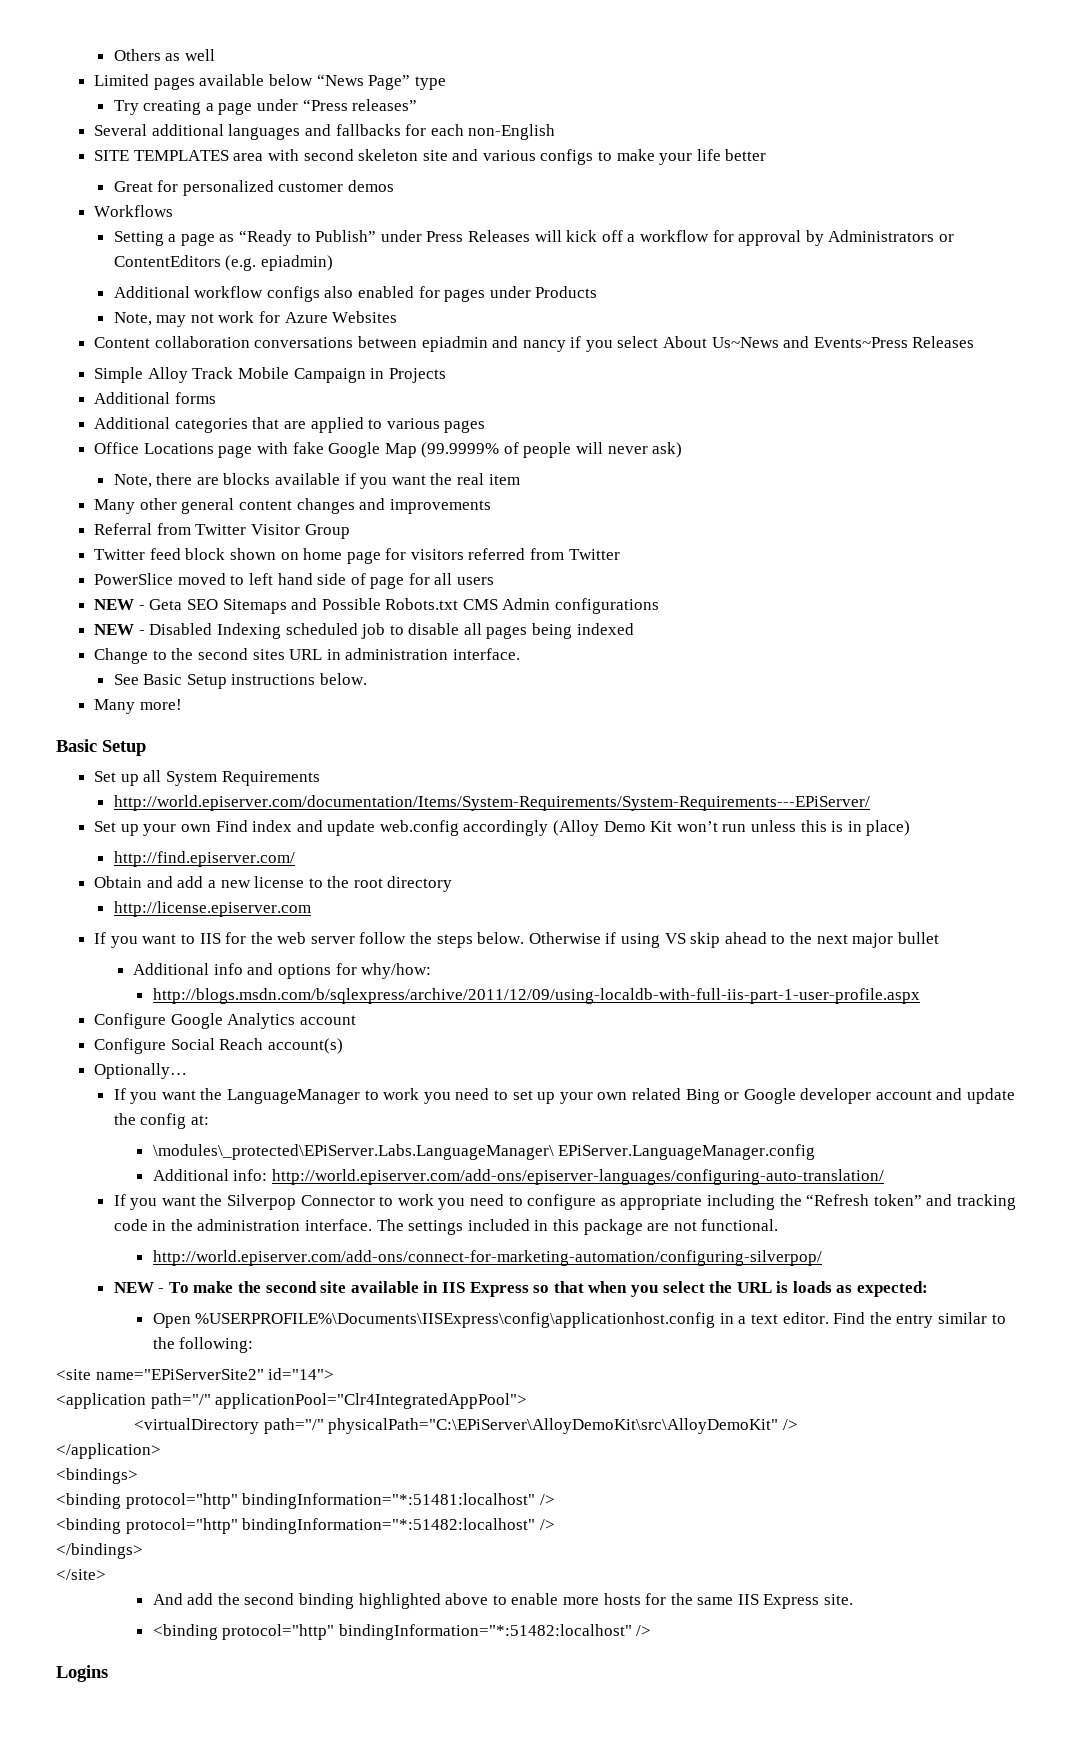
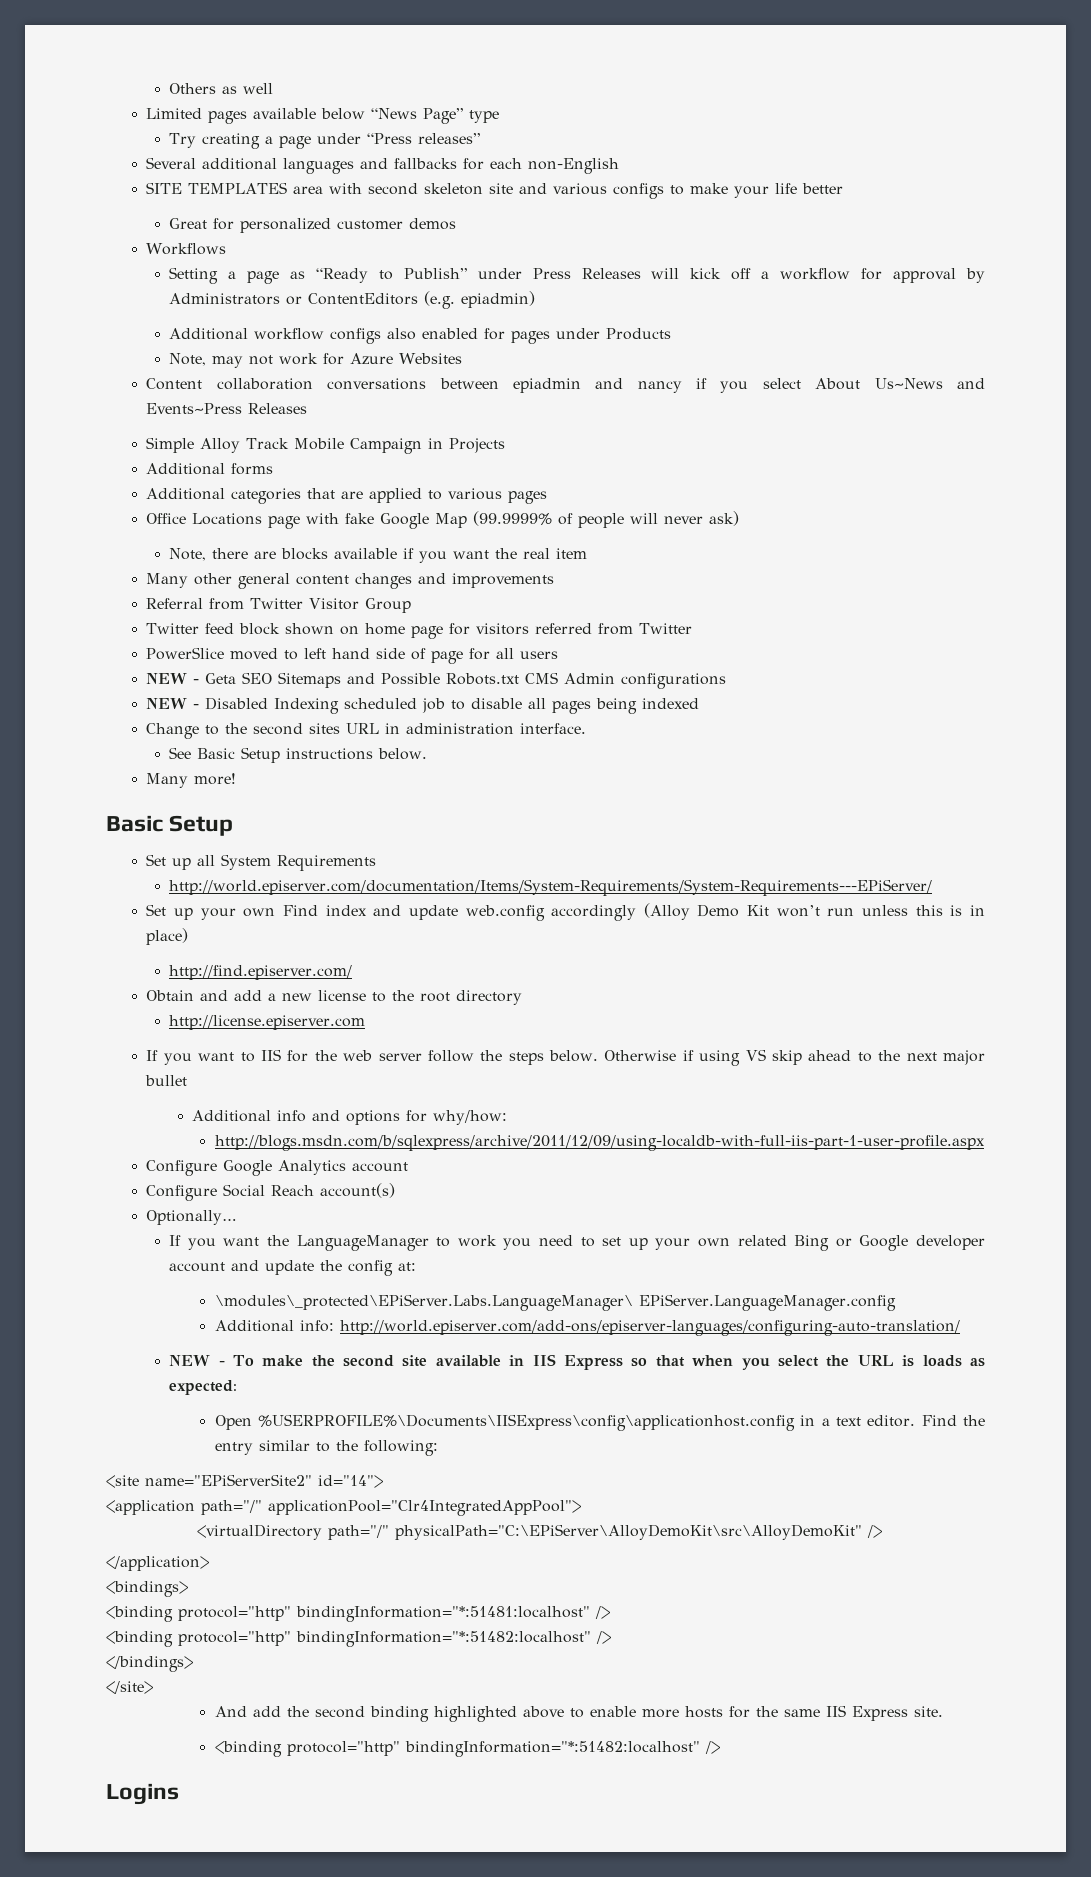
- If you want the Silverpop Connector to work you need to configure as appropriate including the “Refresh token” and tracking code in the administration interface. The settings included in this package are not functional.
- http://world.episerver.com/add-ons/connect-for-marketing-automation/configuring-silverpop/

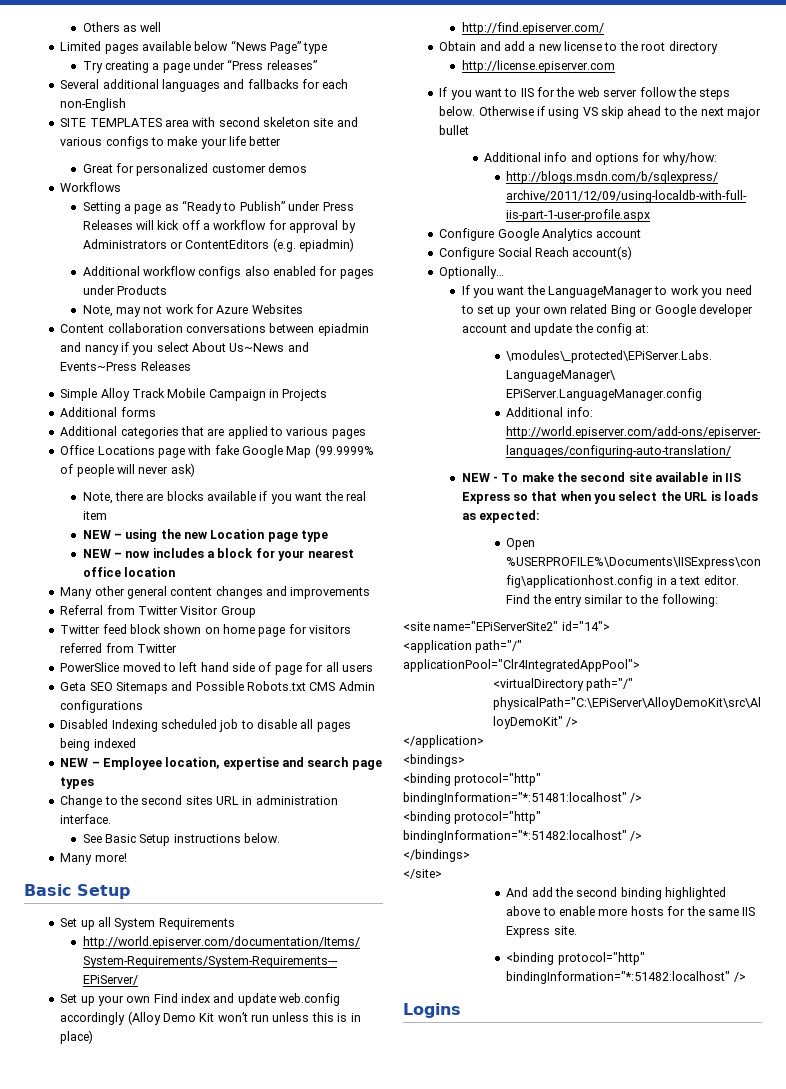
+ NEW – using the new Location page type
+ NEW – now includes a block for your nearest office location
- NEW - Geta SEO Sitemaps and Possible Robots.txt CMS Admin configurations
+ Geta SEO Sitemaps and Possible Robots.txt CMS Admin configurations
- NEW - Disabled Indexing scheduled job to disable all pages being indexed
+ Disabled Indexing scheduled job to disable all pages being indexed
+ NEW – Employee location, expertise and search page types

